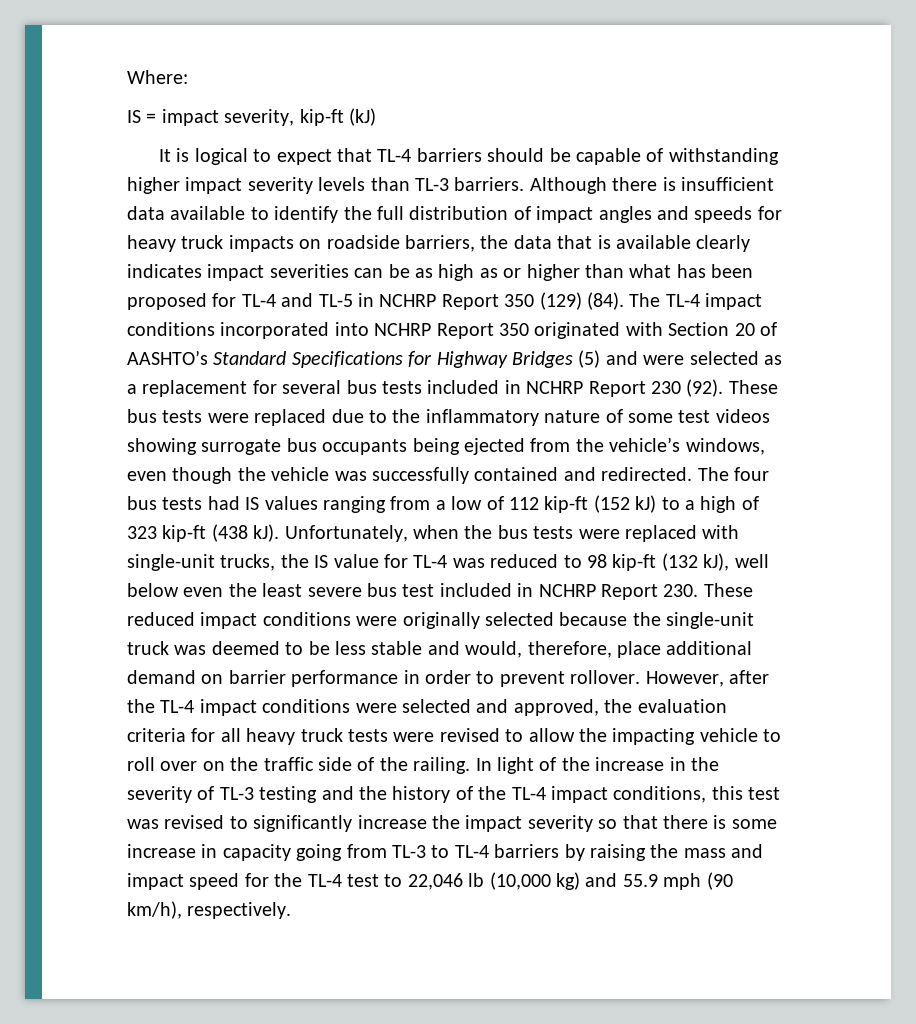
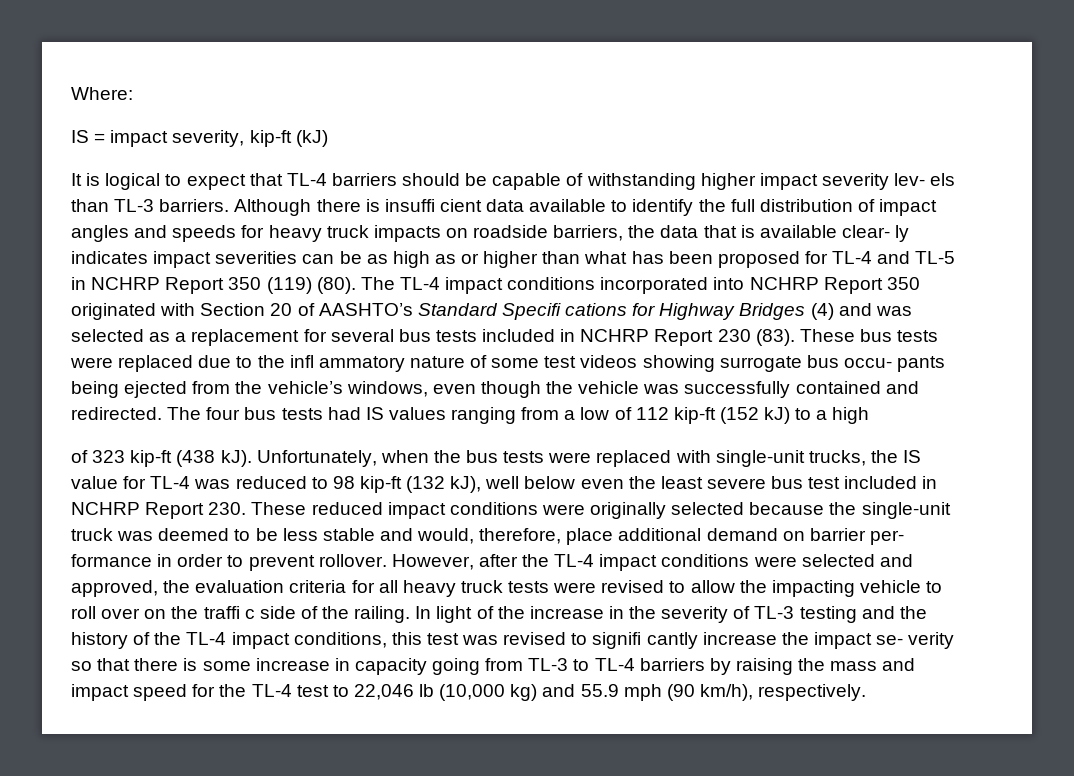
- It is logical to expect that TL-4 barriers should be capable of withstanding higher impact severity levels than TL-3 barriers.
+ It is logical to expect that TL-4 barriers should be capable of withstanding higher impact severity lev- els than TL-3 barriers.
- Although there is insufficient data available to identify the full distribution of impact angles and speeds for heavy truck impacts on roadside barriers, the data that is available clearly indicates impact severities can be as high as or higher than what has been proposed for TL-4 and TL-5 in NCHRP Report 350 (129) (84).
+ Although there is insuffi cient data available to identify the full distribution of impact angles and speeds for heavy truck impacts on roadside barriers, the data that is available clear- ly indicates impact severities can be as high as or higher than what has been proposed for TL-4 and TL-5 in NCHRP Report 350 (119) (80).
- The TL-4 impact conditions incorporated into NCHRP Report 350 originated with Section 20 of AASHTO’s Standard Specifications for Highway Bridges (5) and were selected as a replacement for several bus tests included in NCHRP Report 230 (92).
+ The TL-4 impact conditions incorporated into NCHRP Report 350 originated with Section 20 of AASHTO’s Standard Specifi cations for Highway Bridges (4) and was selected as a replacement for several bus tests included in NCHRP Report 230 (83).
- These bus tests were replaced due to the inflammatory nature of some test videos showing surrogate bus occupants being ejected from the vehicle’s windows, even though the vehicle was successfully contained and redirected.
+ These bus tests were replaced due to the infl ammatory nature of some test videos showing surrogate bus occu- pants being ejected from the vehicle’s windows, even though the vehicle was successfully contained and redirected.
- The four bus tests had IS values ranging from a low of 112 kip-ft (152 kJ) to a high of 323 kip-ft (438 kJ).
+ The four bus tests had IS values ranging from a low of 112 kip-ft (152 kJ) to a high
+ of 323 kip-ft (438 kJ).
- Unfortunately, when the bus tests were replaced with single-unit trucks, the IS value for TL-4 was reduced to 98 kip-ft (132 kJ), well below even the least severe bus test included in NCHRP Report 230. These reduced impact conditions were originally selected because the single-unit truck was deemed to be less stable and would, therefore, place additional demand on barrier performance in order to prevent rollover.
+ Unfortunately, when the bus tests were replaced with single-unit trucks, the IS value for TL-4 was reduced to 98 kip-ft (132 kJ), well below even the least severe bus test included in NCHRP Report 230. These reduced impact conditions were originally selected because the single-unit truck was deemed to be less stable and would, therefore, place additional demand on barrier per- formance in order to prevent rollover.
- However, after the TL-4 impact conditions were selected and approved, the evaluation criteria for all heavy truck tests were revised to allow the impacting vehicle to roll over on the traffic side of the railing.
+ However, after the TL-4 impact conditions were selected and approved, the evaluation criteria for all heavy truck tests were revised to allow the impacting vehicle to roll over on the traffi c side of the railing.
- In light of the increase in the severity of TL-3 testing and the history of the TL-4 impact conditions, this test was revised to significantly increase the impact severity so that there is some increase in capacity going from TL-3 to TL-4 barriers by raising the mass and impact speed for the TL-4 test to 22,046 lb (10,000 kg) and 55.9 mph (90 km/h), respectively.
+ In light of the increase in the severity of TL-3 testing and the history of the TL-4 impact conditions, this test was revised to signifi cantly increase the impact se- verity so that there is some increase in capacity going from TL-3 to TL-4 barriers by raising the mass and impact speed for the TL-4 test to 22,046 lb (10,000 kg) and 55.9 mph (90 km/h), respectively.

